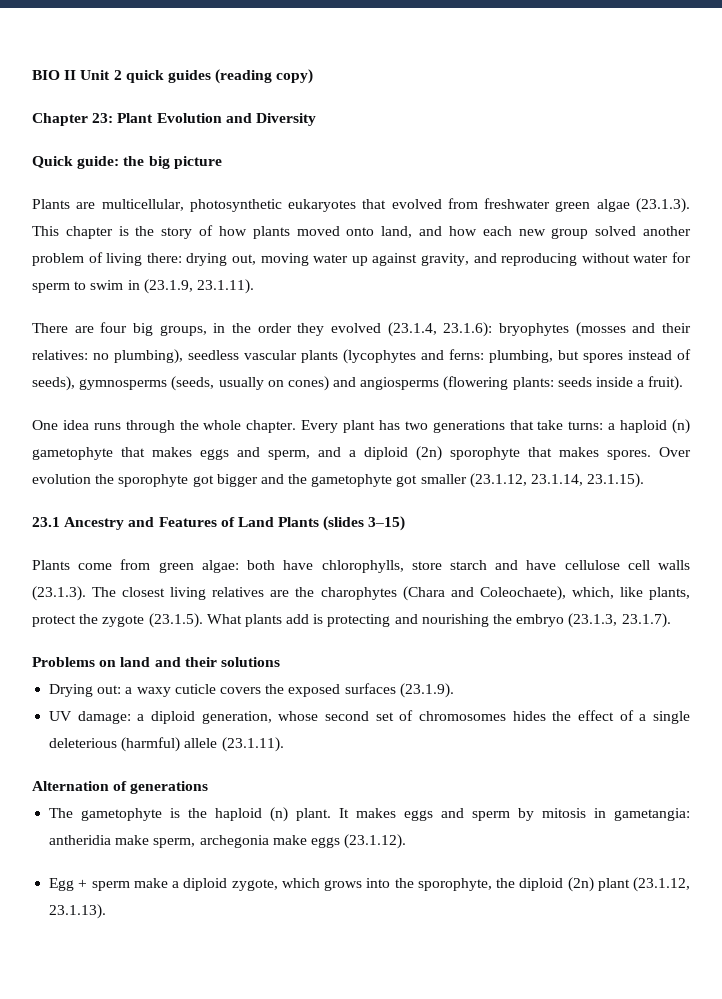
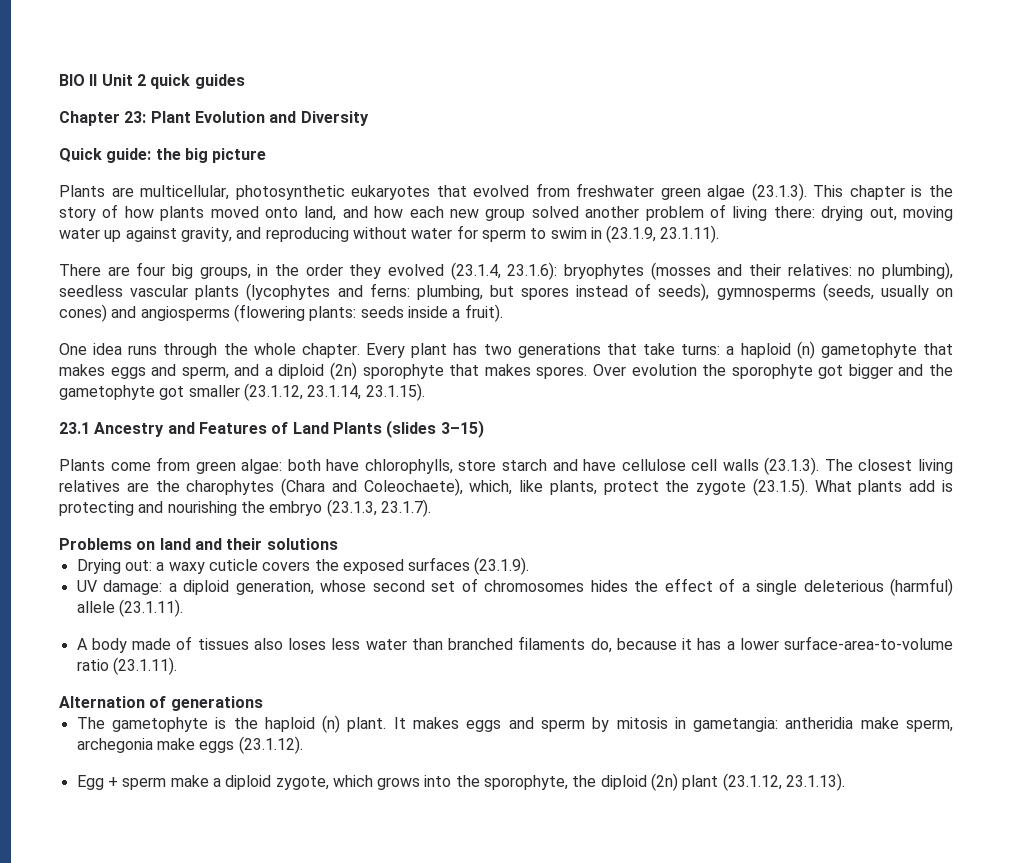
- BIO II Unit 2 quick guides (reading copy)
+ BIO II Unit 2 quick guides
+ A body made of tissues also loses less water than branched filaments do, because it has a lower surface-area-to-volume ratio (23.1.11).

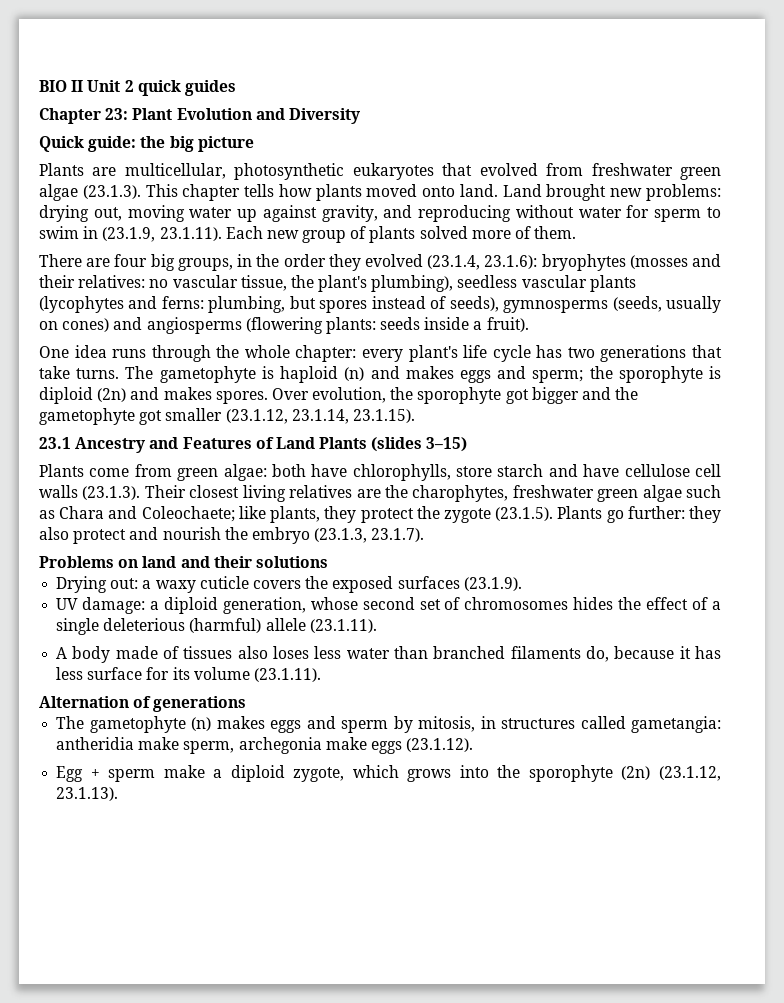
- Plants are multicellular, photosynthetic eukaryotes that evolved from freshwater green algae (23.1.3). This chapter is the story of how plants moved onto land, and how each new group solved another problem of living there: drying out, moving water up against gravity, and reproducing without water for sperm to swim in (23.1.9, 23.1.11).
+ Plants are multicellular, photosynthetic eukaryotes that evolved from freshwater green algae (23.1.3). This chapter tells how plants moved onto land. Land brought new problems: drying out, moving water up against gravity, and reproducing without water for sperm to swim in (23.1.9, 23.1.11). Each new group of plants solved more of them.
- There are four big groups, in the order they evolved (23.1.4, 23.1.6): bryophytes (mosses and their relatives: no plumbing), seedless vascular plants (lycophytes and ferns: plumbing, but spores instead of seeds), gymnosperms (seeds, usually on cones) and angiosperms (flowering plants: seeds inside a fruit).
+ There are four big groups, in the order they evolved (23.1.4, 23.1.6): bryophytes (mosses and their relatives: no vascular tissue, the plant's plumbing), seedless vascular plants (lycophytes and ferns: plumbing, but spores instead of seeds), gymnosperms (seeds, usually on cones) and angiosperms (flowering plants: seeds inside a fruit).
- One idea runs through the whole chapter. Every plant has two generations that take turns: a haploid (n) gametophyte that makes eggs and sperm, and a diploid (2n) sporophyte that makes spores.
+ One idea runs through the whole chapter: every plant's life cycle has two generations that take turns. The gametophyte is haploid (n) and makes eggs and sperm; the sporophyte is diploid (2n) and makes spores.
- Over evolution the sporophyte got bigger and the gametophyte got smaller (23.1.12, 23.1.14, 23.1.15).
+ Over evolution, the sporophyte got bigger and the gametophyte got smaller (23.1.12, 23.1.14, 23.1.15).
- Plants come from green algae: both have chlorophylls, store starch and have cellulose cell walls (23.1.3). The closest living relatives are the charophytes (Chara and Coleochaete), which, like plants, protect the zygote (23.1.5). What plants add is protecting and nourishing the embryo (23.1.3, 23.1.7).
+ Plants come from green algae: both have chlorophylls, store starch and have cellulose cell walls (23.1.3). Their closest living relatives are the charophytes, freshwater green algae such as Chara and Coleochaete; like plants, they protect the zygote (23.1.5). Plants go further: they also protect and nourish the embryo (23.1.3, 23.1.7).
- A body made of tissues also loses less water than branched filaments do, because it has a lower surface-area-to-volume ratio (23.1.11).
+ A body made of tissues also loses less water than branched filaments do, because it has less surface for its volume (23.1.11).
- The gametophyte is the haploid (n) plant. It makes eggs and sperm by mitosis in gametangia: antheridia make sperm, archegonia make eggs (23.1.12).
+ The gametophyte (n) makes eggs and sperm by mitosis, in structures called gametangia: antheridia make sperm, archegonia make eggs (23.1.12).
- Egg + sperm make a diploid zygote, which grows into the sporophyte, the diploid (2n) plant (23.1.12, 23.1.13).
+ Egg + sperm make a diploid zygote, which grows into the sporophyte (2n) (23.1.12, 23.1.13).

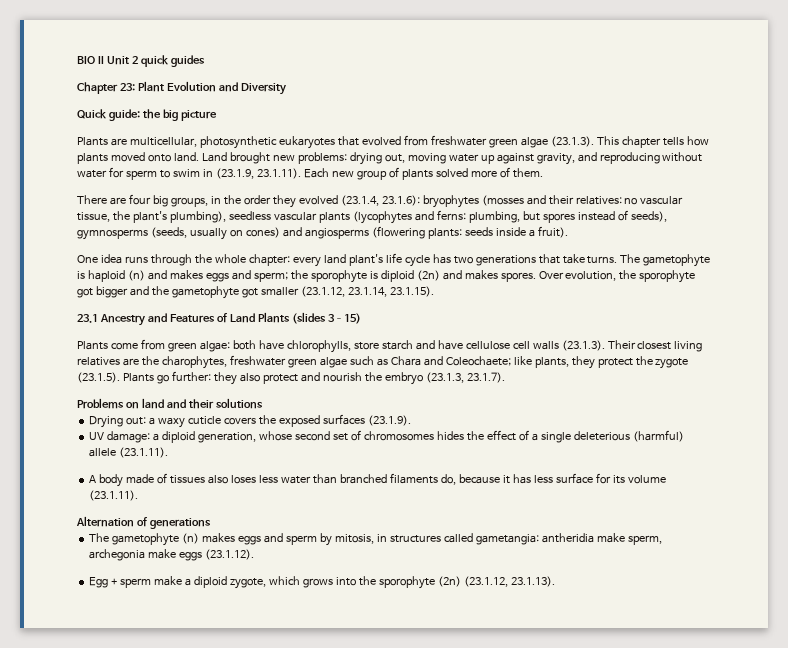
- One idea runs through the whole chapter: every plant's life cycle has two generations that take turns.
+ One idea runs through the whole chapter: every land plant's life cycle has two generations that take turns.

